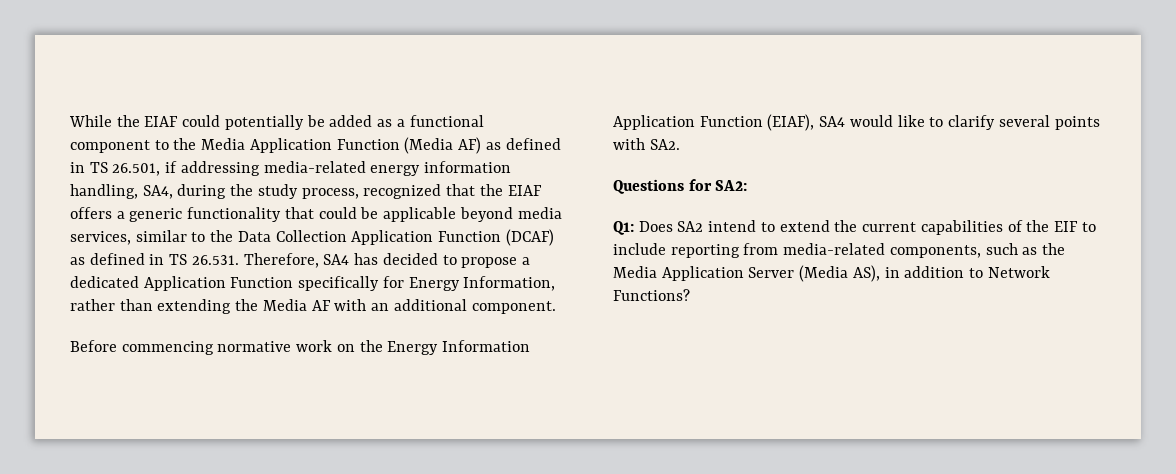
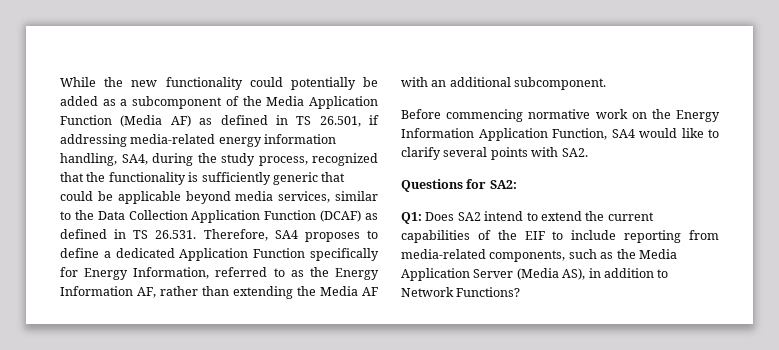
- While the EIAF could potentially be added as a functional component to the Media Application Function (Media AF) as defined in TS 26.501, if addressing media-related energy information handling, SA4, during the study process, recognized that the EIAF offers a generic functionality that could be applicable beyond media services, similar to the Data Collection Application Function (DCAF) as defined in TS 26.531. Therefore, SA4 has decided to propose a dedicated Application Function specifically for Energy Information, rather than extending the Media AF with an additional component.
+ While the new functionality could potentially be added as a subcomponent of the Media Application Function (Media AF) as defined in TS 26.501, if addressing media-related energy information handling, SA4, during the study process, recognized that the functionality is sufficiently generic that could be applicable beyond media services, similar to the Data Collection Application Function (DCAF) as defined in TS 26.531. Therefore, SA4 proposes to define a dedicated Application Function specifically for Energy Information, referred to as the Energy Information AF, rather than extending the Media AF with an additional subcomponent.
- Before commencing normative work on the Energy Information Application Function (EIAF), SA4 would like to clarify several points with SA2.
+ Before commencing normative work on the Energy Information Application Function, SA4 would like to clarify several points with SA2.

